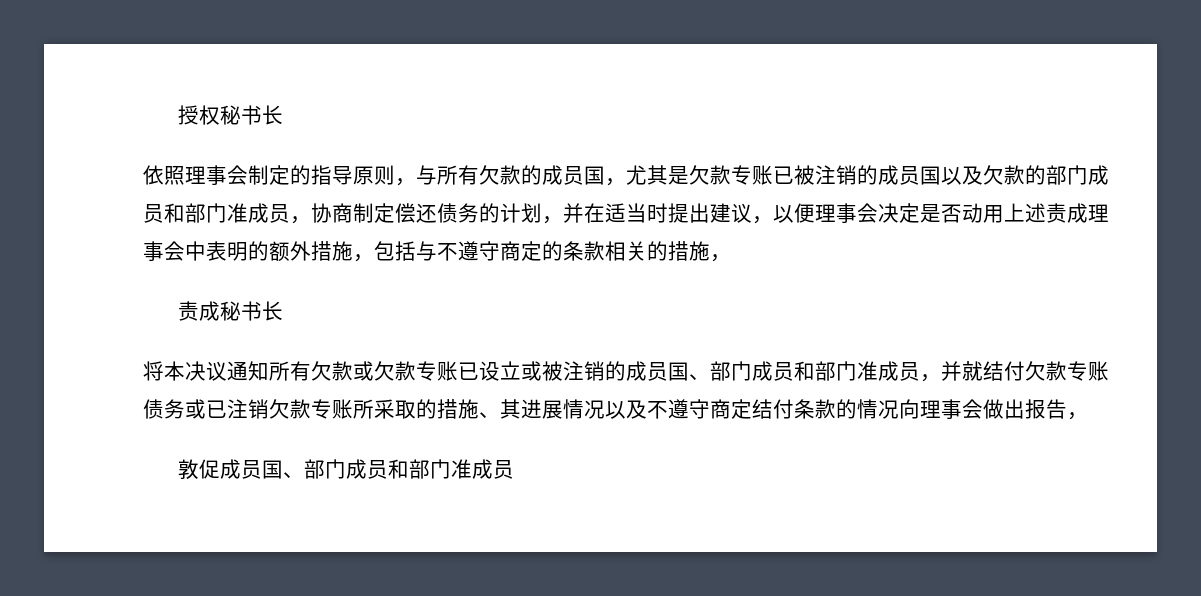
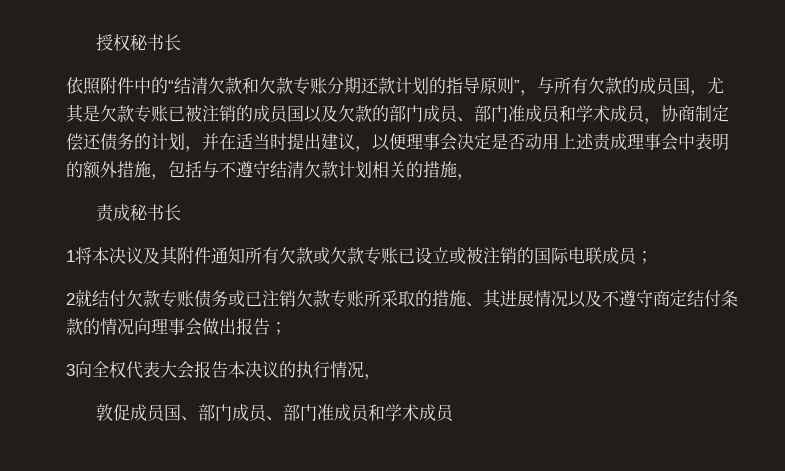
- 依照理事会制定的指导原则，与所有欠款的成员国，尤其是欠款专账已被注销的成员国以及欠款的部门成员和部门准成员，协商制定偿还债务的计划，并在适当时提出建议，以便理事会决定是否动用上述责成理事会中表明的额外措施，包括与不遵守商定的条款相关的措施，
+ 依照附件中的“结清欠款和欠款专账分期还款计划的指导原则”，与所有欠款的成员国，尤其是欠款专账已被注销的成员国以及欠款的部门成员、部门准成员和学术成员，协商制定偿还债务的计划，并在适当时提出建议，以便理事会决定是否动用上述责成理事会中表明的额外措施，包括与不遵守结清欠款计划相关的措施，
- 将本决议通知所有欠款或欠款专账已设立或被注销的成员国、部门成员和部门准成员，并就结付欠款专账债务或已注销欠款专账所采取的措施、其进展情况以及不遵守商定结付条款的情况向理事会做出报告，
+ 1将本决议及其附件通知所有欠款或欠款专账已设立或被注销的国际电联成员；
+ 2就结付欠款专账债务或已注销欠款专账所采取的措施、其进展情况以及不遵守商定结付条款的情况向理事会做出报告；
+ 3向全权代表大会报告本决议的执行情况，
- 敦促成员国、部门成员和部门准成员
+ 敦促成员国、部门成员、部门准成员和学术成员

